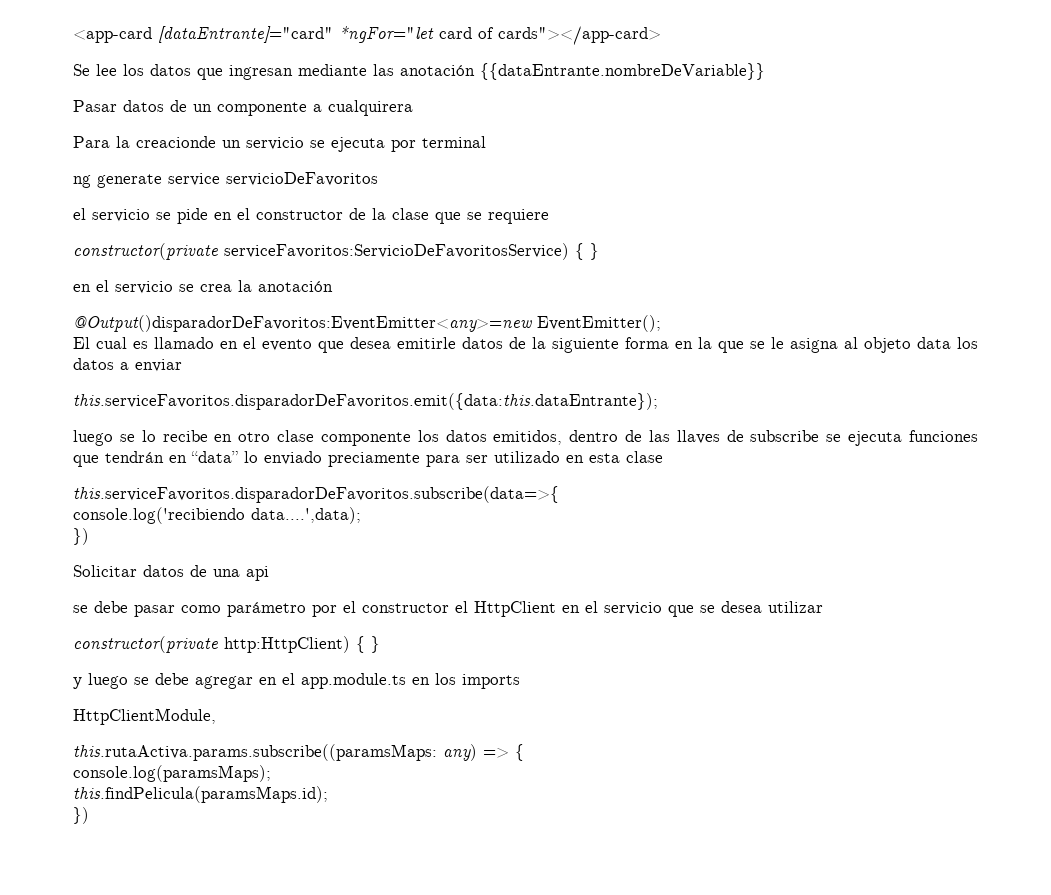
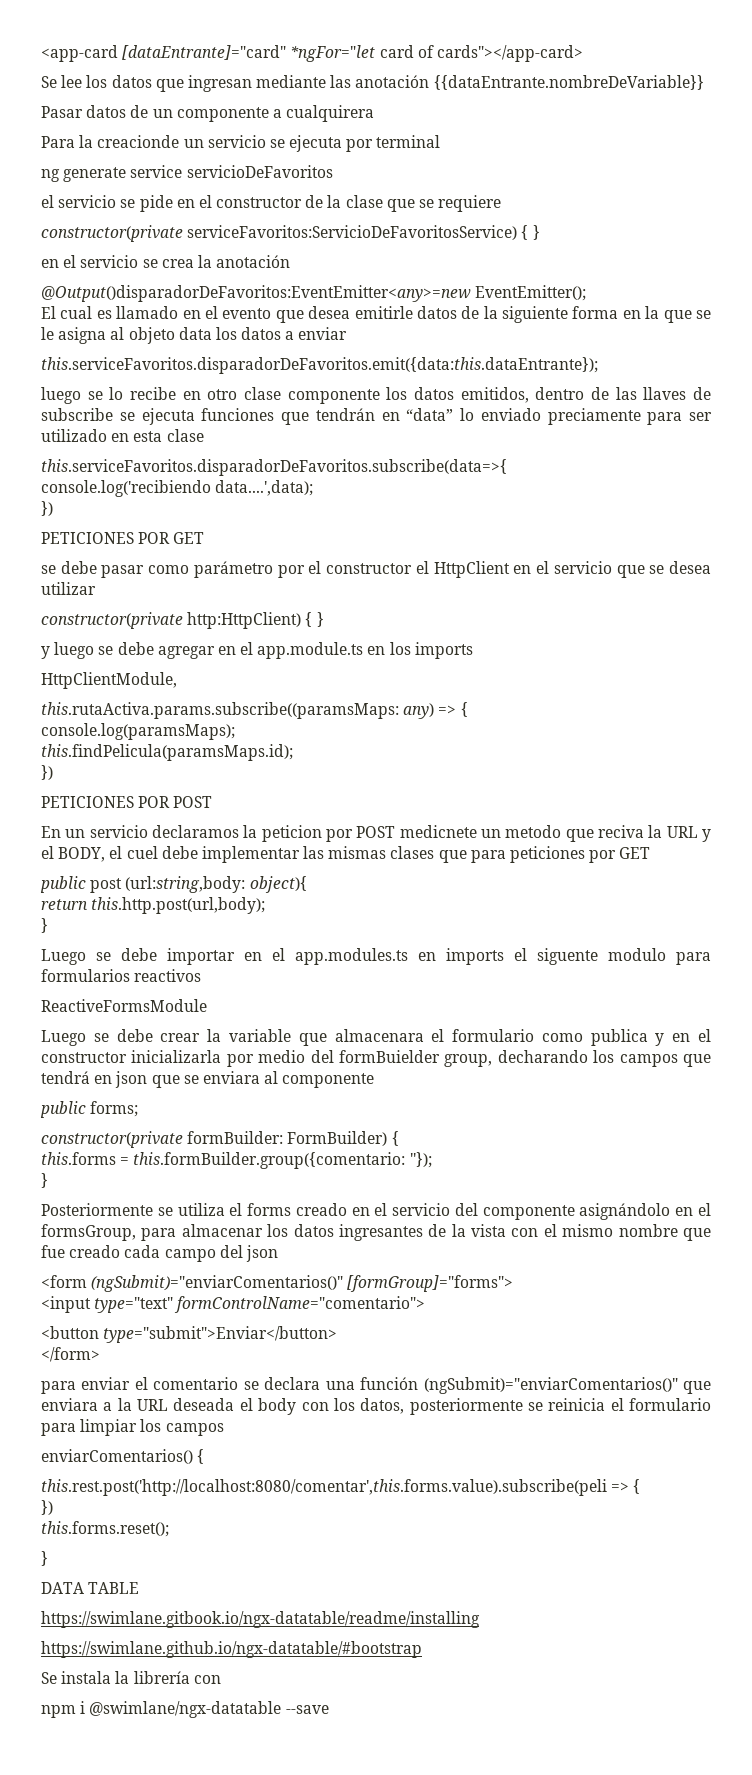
- Solicitar datos de una api
+ PETICIONES POR GET
+ PETICIONES POR POST
+ En un servicio declaramos la peticion por POST medicnete un metodo que reciva la URL y el BODY, el cuel debe implementar las mismas clases que para peticiones por GET
+ public post (url:string,body: object){
+ return this.http.post(url,body);
+ }
+ Luego se debe importar en el app.modules.ts en imports el siguente modulo para formularios reactivos
+ ReactiveFormsModule
+ Luego se debe crear la variable que almacenara el formulario como publica y en el constructor inicializarla por medio del formBuielder group, decharando los campos que tendrá en json que se enviara al componente
+ public forms;
+ constructor(private formBuilder: FormBuilder) {
+ this.forms = this.formBuilder.group({comentario: ''});
+ }
+ Posteriormente se utiliza el forms creado en el servicio del componente asignándolo en el formsGroup, para almacenar los datos ingresantes de la vista con el mismo nombre que fue creado cada campo del json
+ <form (ngSubmit)="enviarComentarios()" [formGroup]="forms">
+ <input type="text" formControlName="comentario">
+ <button type="submit">Enviar</button>
+ </form>
+ para enviar el comentario se declara una función (ngSubmit)="enviarComentarios()" que enviara a la URL deseada el body con los datos, posteriormente se reinicia el formulario para limpiar los campos
+ enviarComentarios() {
+ this.rest.post('http://localhost:8080/comentar',this.forms.value).subscribe(peli => {
+ })
+ this.forms.reset();
+ }
+ DATA TABLE
+ https://swimlane.gitbook.io/ngx-datatable/readme/installing
+ https://swimlane.github.io/ngx-datatable/#bootstrap
+ Se instala la librería con
+ npm i @swimlane/ngx-datatable --save

